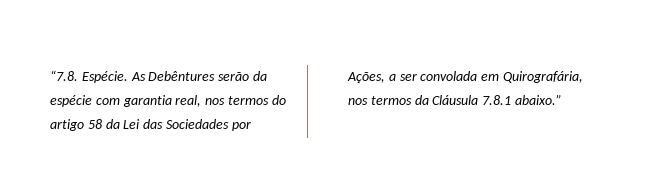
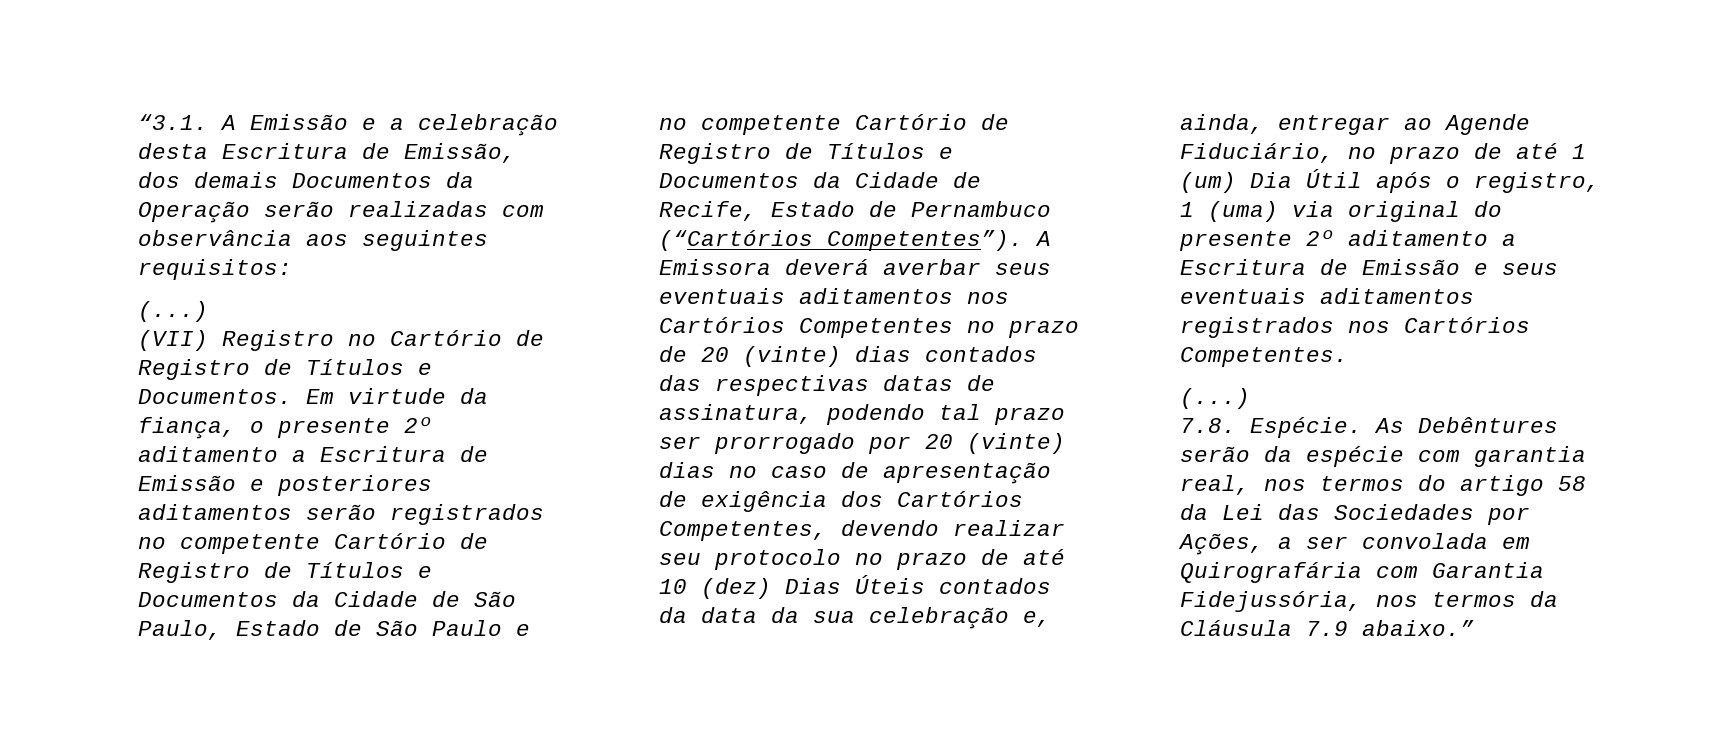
- “7.8. Espécie.
+ “3.1. A Emissão e a celebração desta Escritura de Emissão, dos demais Documentos da Operação serão realizadas com observância aos seguintes requisitos:
+ (...)
+ (VII) Registro no Cartório de Registro de Títulos e Documentos. Em virtude da fiança, o presente 2º aditamento a Escritura de Emissão e posteriores aditamentos serão registrados no competente Cartório de Registro de Títulos e Documentos da Cidade de São Paulo, Estado de São Paulo e no competente Cartório de Registro de Títulos e Documentos da Cidade de Recife, Estado de Pernambuco (“Cartórios Competentes”). A Emissora deverá averbar seus eventuais aditamentos nos Cartórios Competentes no prazo de 20 (vinte) dias contados das respectivas datas de assinatura, podendo tal prazo ser prorrogado por 20 (vinte) dias no caso de apresentação de exigência dos Cartórios Competentes, devendo realizar seu protocolo no prazo de até 10 (dez) Dias Úteis contados da data da sua celebração e, ainda, entregar ao Agende Fiduciário, no prazo de até 1 (um) Dia Útil após o registro, 1 (uma) via original do presente 2º aditamento a Escritura de Emissão e seus eventuais aditamentos registrados nos Cartórios Competentes.
+ (...)
+ 7.8. Espécie.
- As Debêntures serão da espécie com garantia real, nos termos do artigo 58 da Lei das Sociedades por Ações, a ser convolada em Quirografária, nos termos da Cláusula 7.8.1 abaixo.”
+ As Debêntures serão da espécie com garantia real, nos termos do artigo 58 da Lei das Sociedades por Ações, a ser convolada em Quirografária com Garantia Fidejussória, nos termos da Cláusula 7.9 abaixo.”

